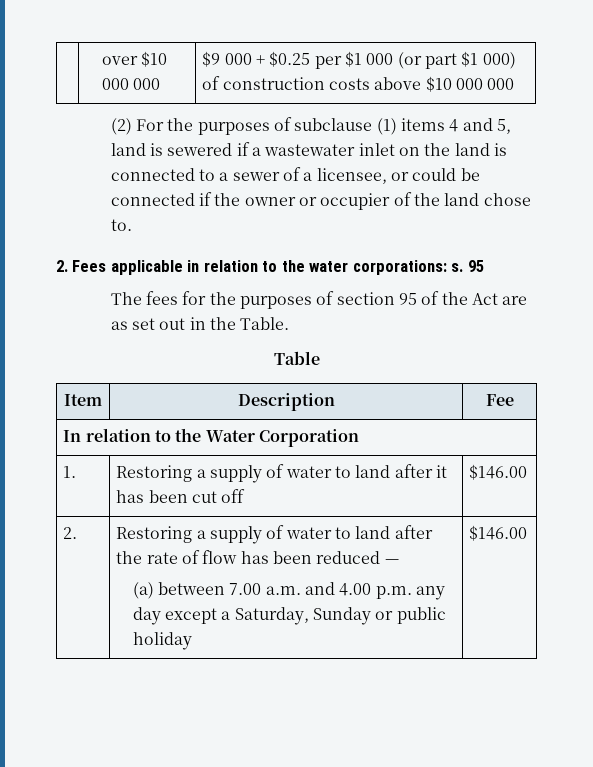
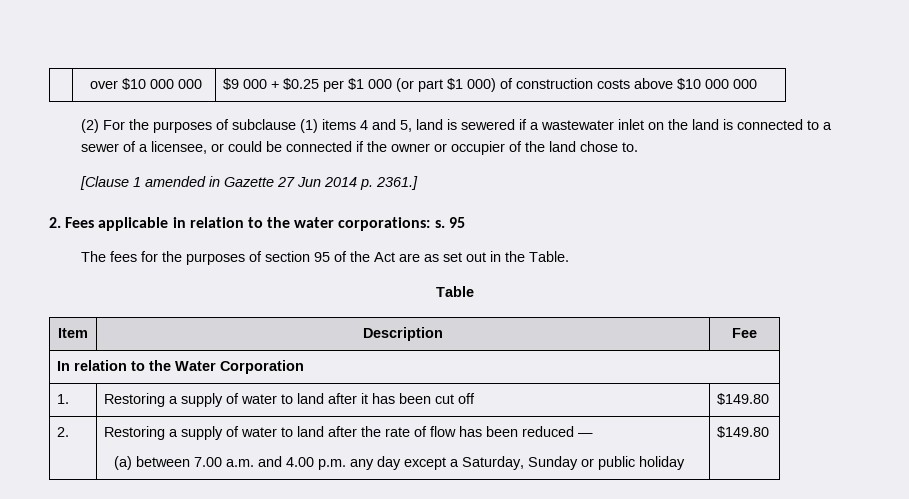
+ [Clause 1 amended in Gazette 27 Jun 2014 p. 2361.]
- 1. | Restoring a supply of water to land after it has been cut off | $146.00
+ 1. | Restoring a supply of water to land after it has been cut off | $149.80
  2. | Restoring a supply of water to land after the rate of flow has been reduced —
- (a) between 7.00 a.m. and 4.00 p.m. any day except a Saturday, Sunday or public holiday | $146.00
+ (a) between 7.00 a.m. and 4.00 p.m. any day except a Saturday, Sunday or public holiday | $149.80

